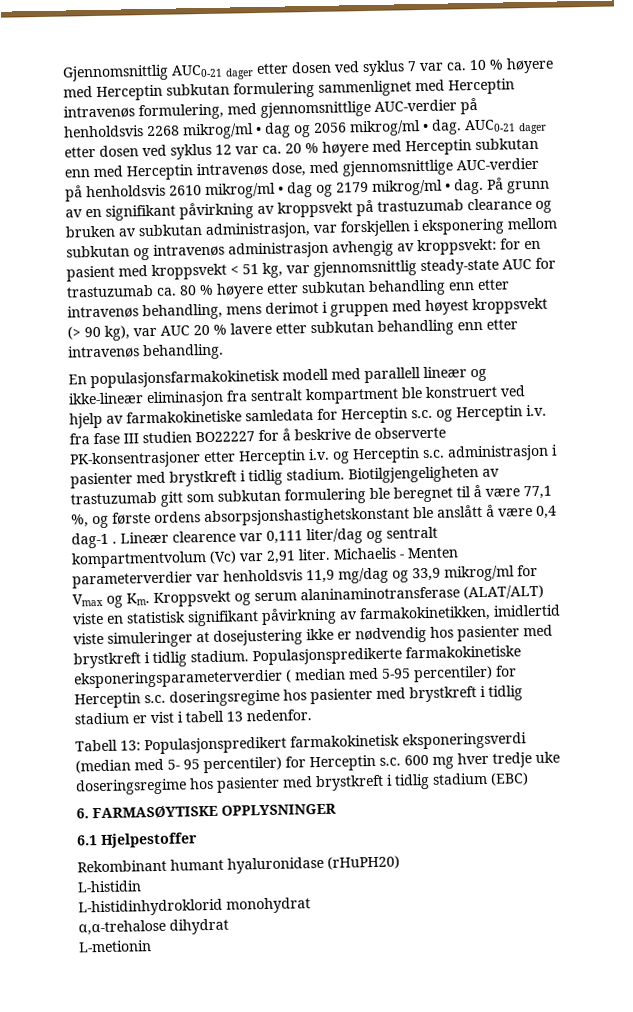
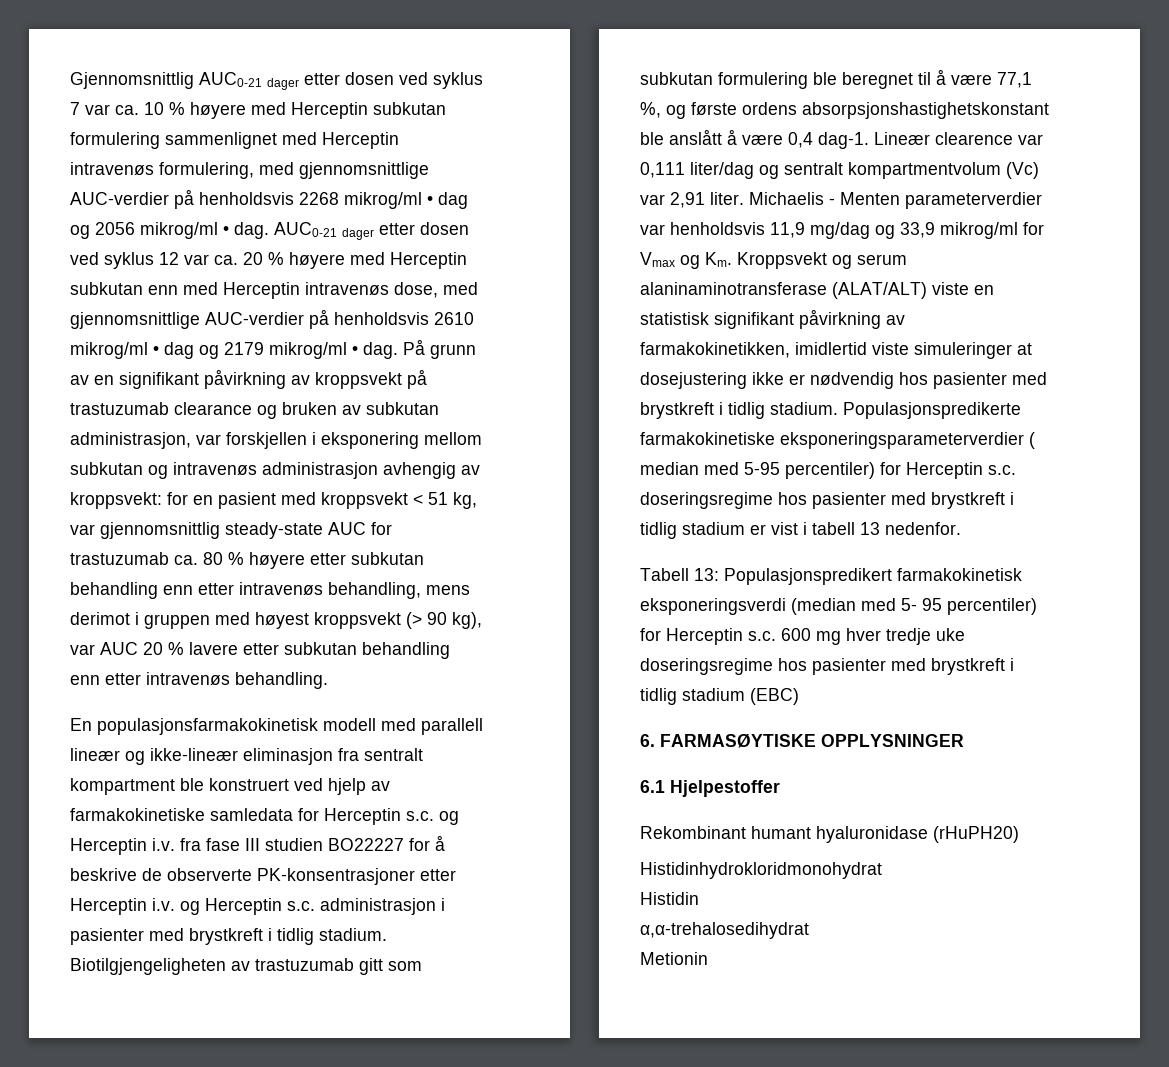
- Biotilgjengeligheten av trastuzumab gitt som subkutan formulering ble beregnet til å være 77,1 %, og første ordens absorpsjonshastighetskonstant ble anslått å være 0,4 dag-1 .
+ Biotilgjengeligheten av trastuzumab gitt som subkutan formulering ble beregnet til å være 77,1 %, og første ordens absorpsjonshastighetskonstant ble anslått å være 0,4 dag-1.
- L-histidin
- L-histidinhydroklorid monohydrat
- α,α-trehalose dihydrat
- L-metionin
+ Histidinhydrokloridmonohydrat
+ Histidin
+ α,α-trehalosedihydrat
+ Metionin

